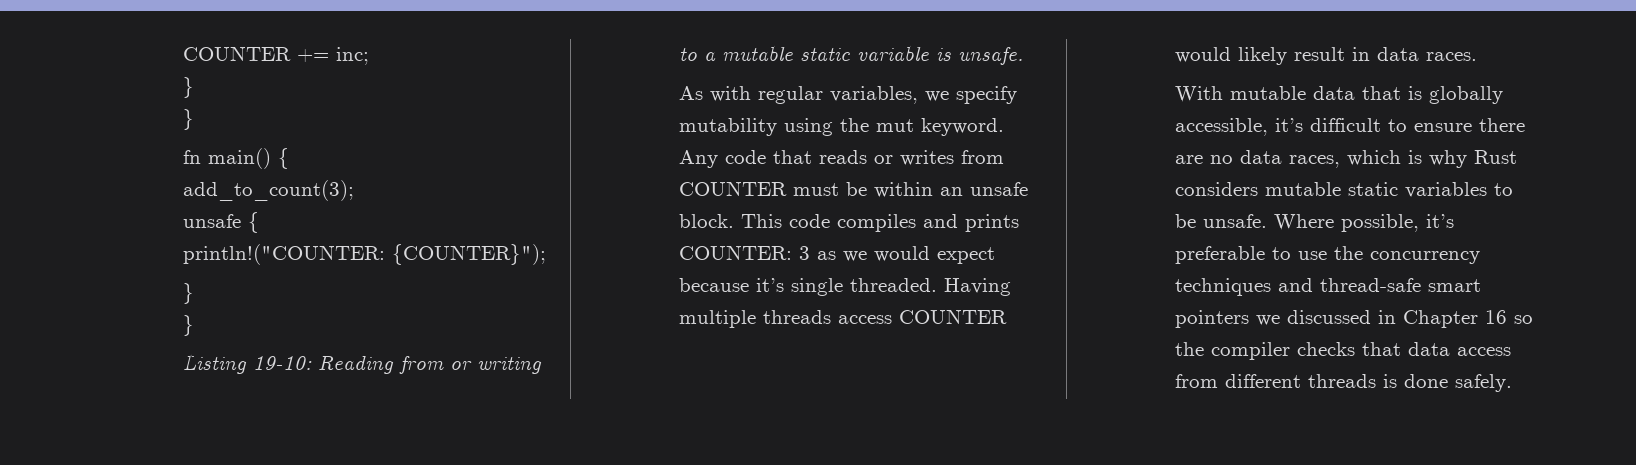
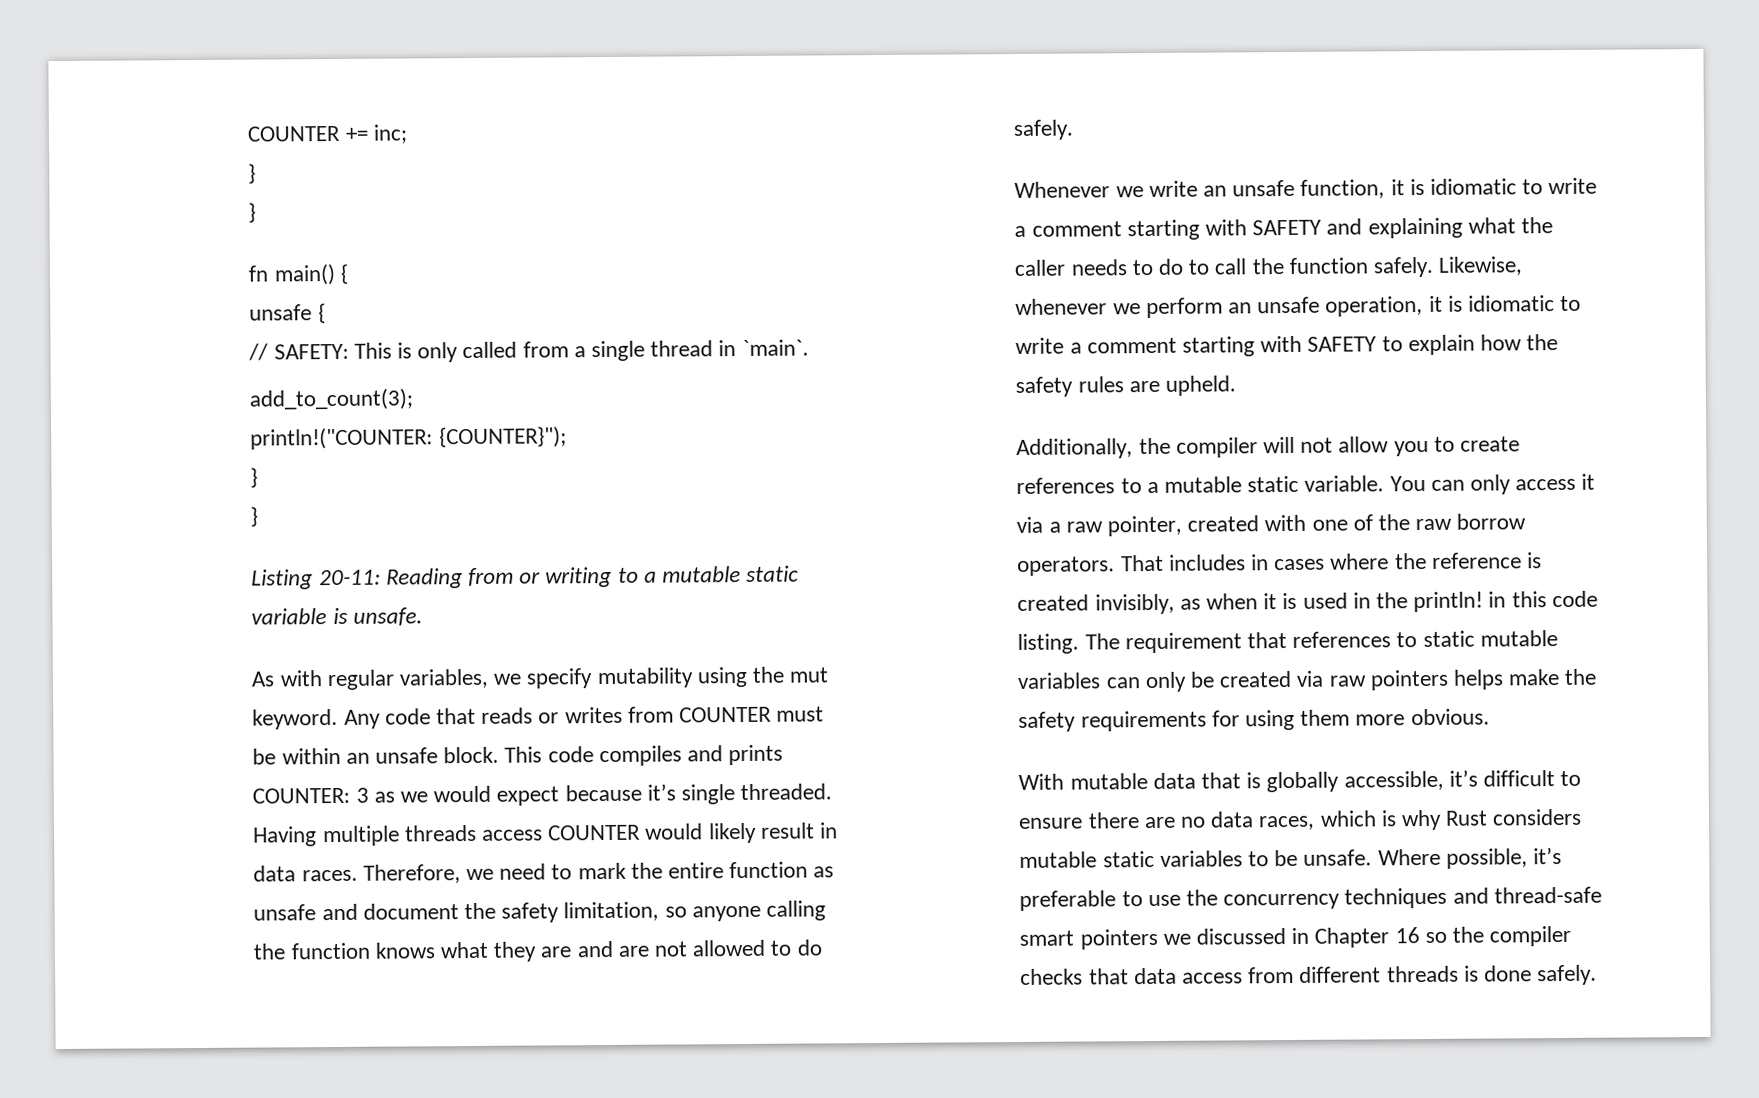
- add_to_count(3);
+ // SAFETY: This is only called from a single thread in `main`.
+ add_to_count(3);
- Listing 19-10: Reading from or writing to a mutable static variable is unsafe.
+ Listing 20-11: Reading from or writing to a mutable static variable is unsafe.
+ Therefore, we need to mark the entire function as unsafe and document the safety limitation, so anyone calling the function knows what they are and are not allowed to do safely.
+ Whenever we write an unsafe function, it is idiomatic to write a comment starting with SAFETY and explaining what the caller needs to do to call the function safely. Likewise, whenever we perform an unsafe operation, it is idiomatic to write a comment starting with SAFETY to explain how the safety rules are upheld.
+ Additionally, the compiler will not allow you to create references to a mutable static variable. You can only access it via a raw pointer, created with one of the raw borrow operators. That includes in cases where the reference is created invisibly, as when it is used in the println! in this code listing. The requirement that references to static mutable variables can only be created via raw pointers helps make the safety requirements for using them more obvious.

